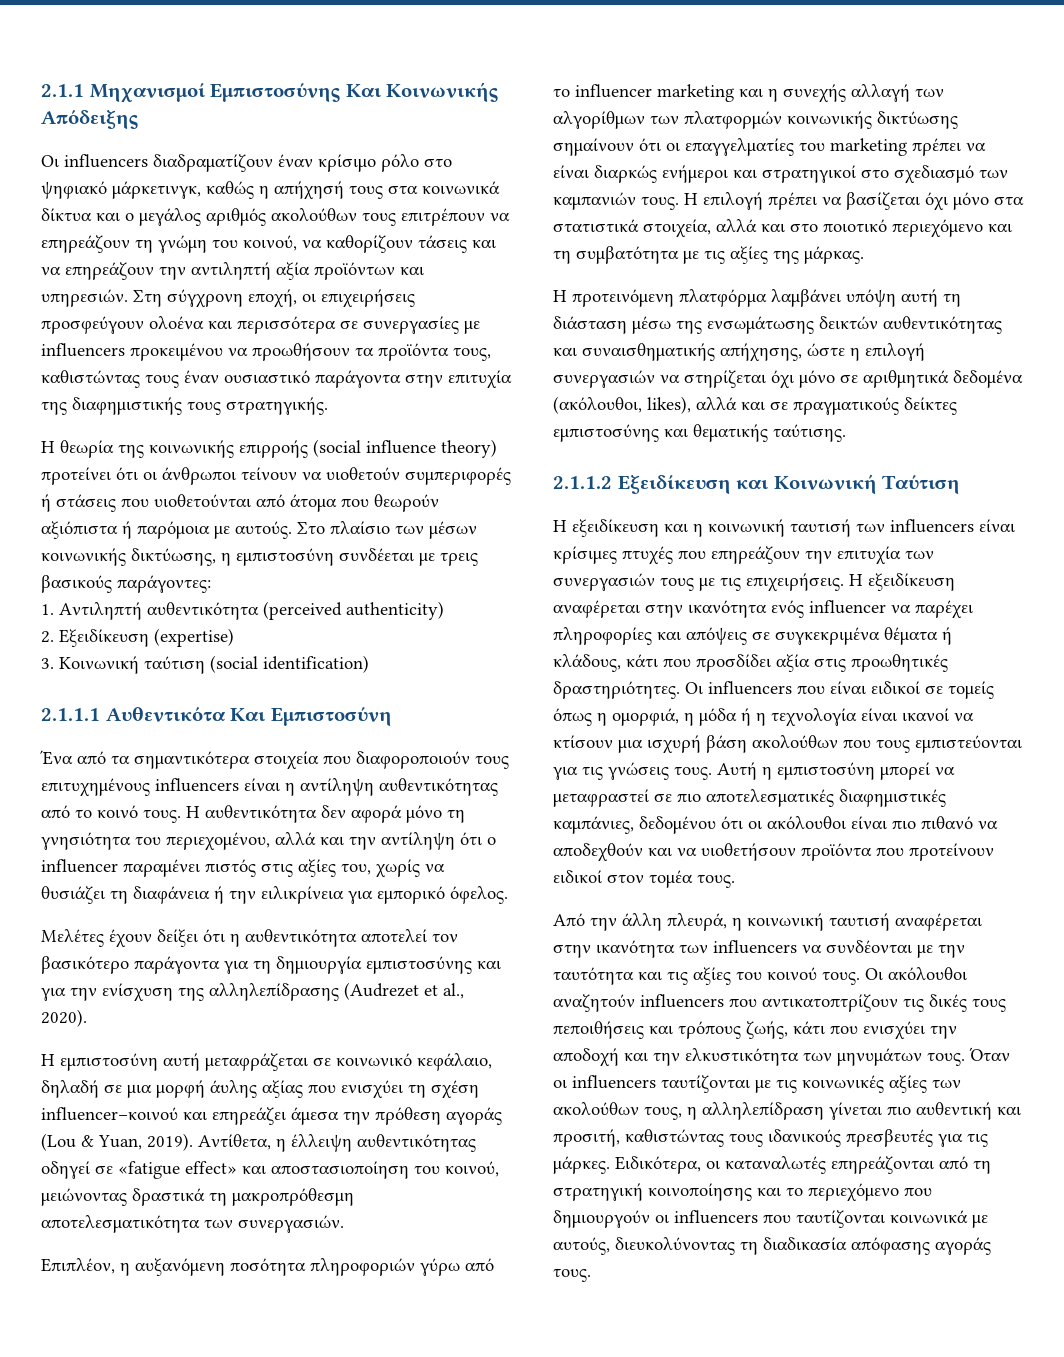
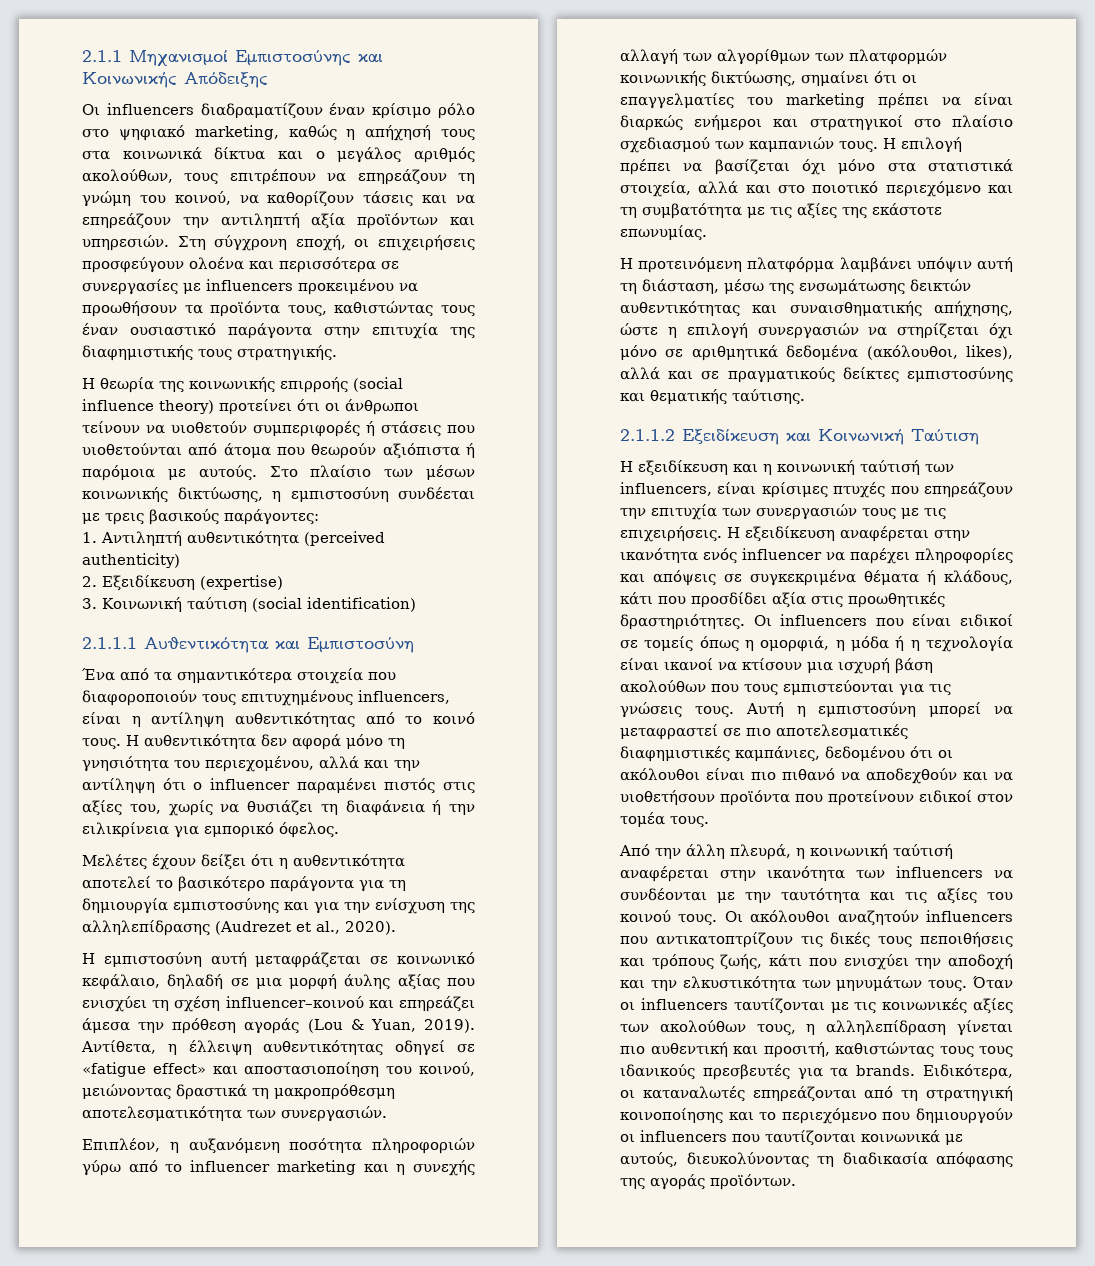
- 2.1.1 Μηχανισμοί Εμπιστοσύνης Kαι Κοινωνικής Απόδειξης
+ 2.1.1 Μηχανισμοί Εμπιστοσύνης και Κοινωνικής Απόδειξης
- Οι influencers διαδραματίζουν έναν κρίσιμο ρόλο στο ψηφιακό μάρκετινγκ, καθώς η απήχησή τους στα κοινωνικά δίκτυα και ο μεγάλος αριθμός ακολούθων τους επιτρέπουν να επηρεάζουν τη γνώμη του κοινού, να καθορίζουν τάσεις και να επηρεάζουν την αντιληπτή αξία προϊόντων και υπηρεσιών.
+ Οι influencers διαδραματίζουν έναν κρίσιμο ρόλο στο ψηφιακό marketing, καθώς η απήχησή τους στα κοινωνικά δίκτυα και ο μεγάλος αριθμός ακολούθων, τους επιτρέπουν να επηρεάζουν τη γνώμη του κοινού, να καθορίζουν τάσεις και να επηρεάζουν την αντιληπτή αξία προϊόντων και υπηρεσιών.
- 2.1.1.1 Αυθεντικότα Και Εμπιστοσύνη
+ 2.1.1.1 Αυθεντικότητα και Εμπιστοσύνη
- Ένα από τα σημαντικότερα στοιχεία που διαφοροποιούν τους επιτυχημένους influencers είναι η αντίληψη αυθεντικότητας από το κοινό τους.
+ Ένα από τα σημαντικότερα στοιχεία που διαφοροποιούν τους επιτυχημένους influencers, είναι η αντίληψη αυθεντικότητας από το κοινό τους.
- Μελέτες έχουν δείξει ότι η αυθεντικότητα αποτελεί τον βασικότερο παράγοντα για τη δημιουργία εμπιστοσύνης και για την ενίσχυση της αλληλεπίδρασης (Audrezet et al., 2020).
+ Μελέτες έχουν δείξει ότι η αυθεντικότητα αποτελεί το βασικότερο παράγοντα για τη δημιουργία εμπιστοσύνης και για την ενίσχυση της αλληλεπίδρασης (Audrezet et al., 2020).
- Επιπλέον, η αυξανόμενη ποσότητα πληροφοριών γύρω από το influencer marketing και η συνεχής αλλαγή των αλγορίθμων των πλατφορμών κοινωνικής δικτύωσης σημαίνουν ότι οι επαγγελματίες του marketing πρέπει να είναι διαρκώς ενήμεροι και στρατηγικοί στο σχεδιασμό των καμπανιών τους.
+ Επιπλέον, η αυξανόμενη ποσότητα πληροφοριών γύρω από το influencer marketing και η συνεχής αλλαγή των αλγορίθμων των πλατφορμών κοινωνικής δικτύωσης, σημαίνει ότι οι επαγγελματίες του marketing πρέπει να είναι διαρκώς ενήμεροι και στρατηγικοί στο πλαίσιο σχεδιασμού των καμπανιών τους.
- Η επιλογή πρέπει να βασίζεται όχι μόνο στα στατιστικά στοιχεία, αλλά και στο ποιοτικό περιεχόμενο και τη συμβατότητα με τις αξίες της μάρκας.
+ Η επιλογή πρέπει να βασίζεται όχι μόνο στα στατιστικά στοιχεία, αλλά και στο ποιοτικό περιεχόμενο και τη συμβατότητα με τις αξίες της εκάστοτε επωνυμίας.
- Η προτεινόμενη πλατφόρμα λαμβάνει υπόψη αυτή τη διάσταση μέσω της ενσωμάτωσης δεικτών αυθεντικότητας και συναισθηματικής απήχησης, ώστε η επιλογή συνεργασιών να στηρίζεται όχι μόνο σε αριθμητικά δεδομένα (ακόλουθοι, likes), αλλά και σε πραγματικούς δείκτες εμπιστοσύνης και θεματικής ταύτισης.
+ Η προτεινόμενη πλατφόρμα λαμβάνει υπόψιν αυτή τη διάσταση, μέσω της ενσωμάτωσης δεικτών αυθεντικότητας και συναισθηματικής απήχησης, ώστε η επιλογή συνεργασιών να στηρίζεται όχι μόνο σε αριθμητικά δεδομένα (ακόλουθοι, likes), αλλά και σε πραγματικούς δείκτες εμπιστοσύνης και θεματικής ταύτισης.
- Η εξειδίκευση και η κοινωνική ταυτισή των influencers είναι κρίσιμες πτυχές που επηρεάζουν την επιτυχία των συνεργασιών τους με τις επιχειρήσεις.
+ Η εξειδίκευση και η κοινωνική ταύτισή των influencers, είναι κρίσιμες πτυχές που επηρεάζουν την επιτυχία των συνεργασιών τους με τις επιχειρήσεις.
- Από την άλλη πλευρά, η κοινωνική ταυτισή αναφέρεται στην ικανότητα των influencers να συνδέονται με την ταυτότητα και τις αξίες του κοινού τους.
+ Από την άλλη πλευρά, η κοινωνική ταύτισή αναφέρεται στην ικανότητα των influencers να συνδέονται με την ταυτότητα και τις αξίες του κοινού τους.
- Όταν οι influencers ταυτίζονται με τις κοινωνικές αξίες των ακολούθων τους, η αλληλεπίδραση γίνεται πιο αυθεντική και προσιτή, καθιστώντας τους ιδανικούς πρεσβευτές για τις μάρκες.
+ Όταν οι influencers ταυτίζονται με τις κοινωνικές αξίες των ακολούθων τους, η αλληλεπίδραση γίνεται πιο αυθεντική και προσιτή, καθιστώντας τους τους ιδανικούς πρεσβευτές για τα brands.
- Ειδικότερα, οι καταναλωτές επηρεάζονται από τη στρατηγική κοινοποίησης και το περιεχόμενο που δημιουργούν οι influencers που ταυτίζονται κοινωνικά με αυτούς, διευκολύνοντας τη διαδικασία απόφασης αγοράς τους.
+ Ειδικότερα, οι καταναλωτές επηρεάζονται από τη στρατηγική κοινοποίησης και το περιεχόμενο που δημιουργούν οι influencers που ταυτίζονται κοινωνικά με αυτούς, διευκολύνοντας τη διαδικασία απόφασης της αγοράς προϊόντων.

